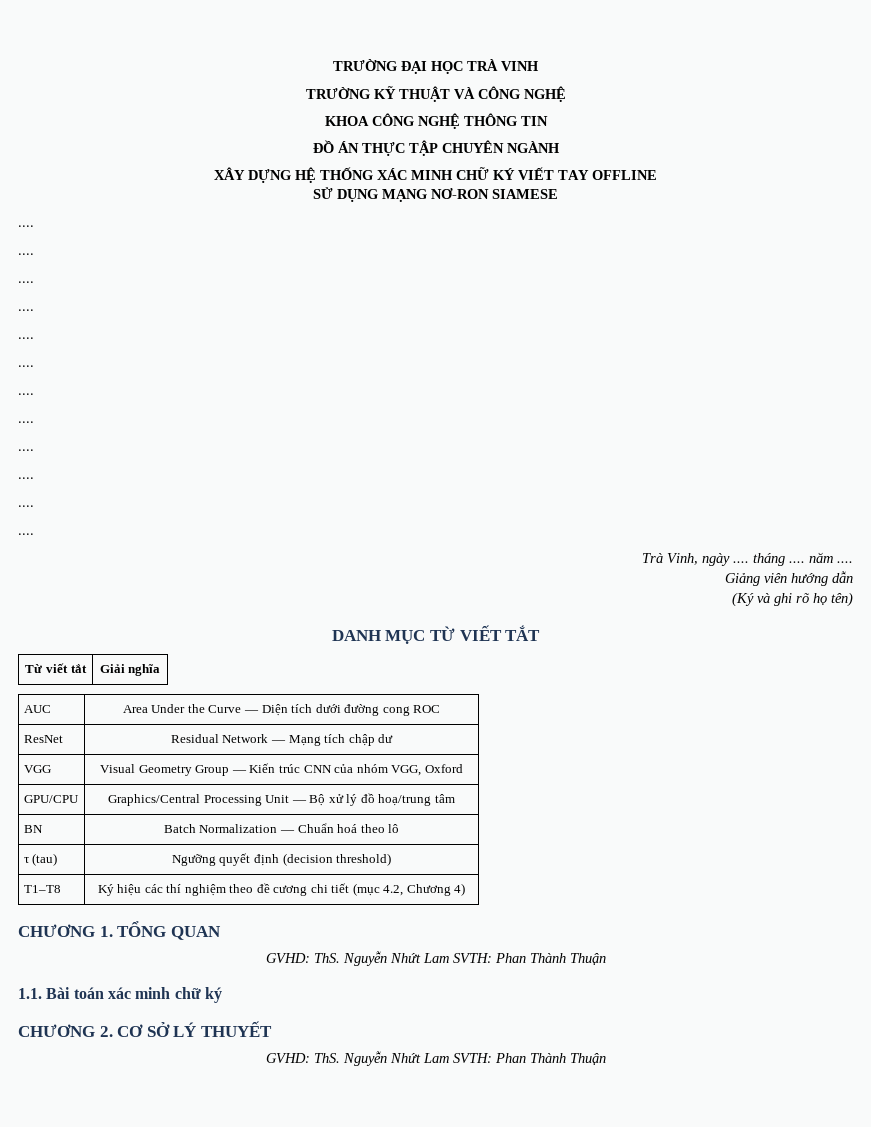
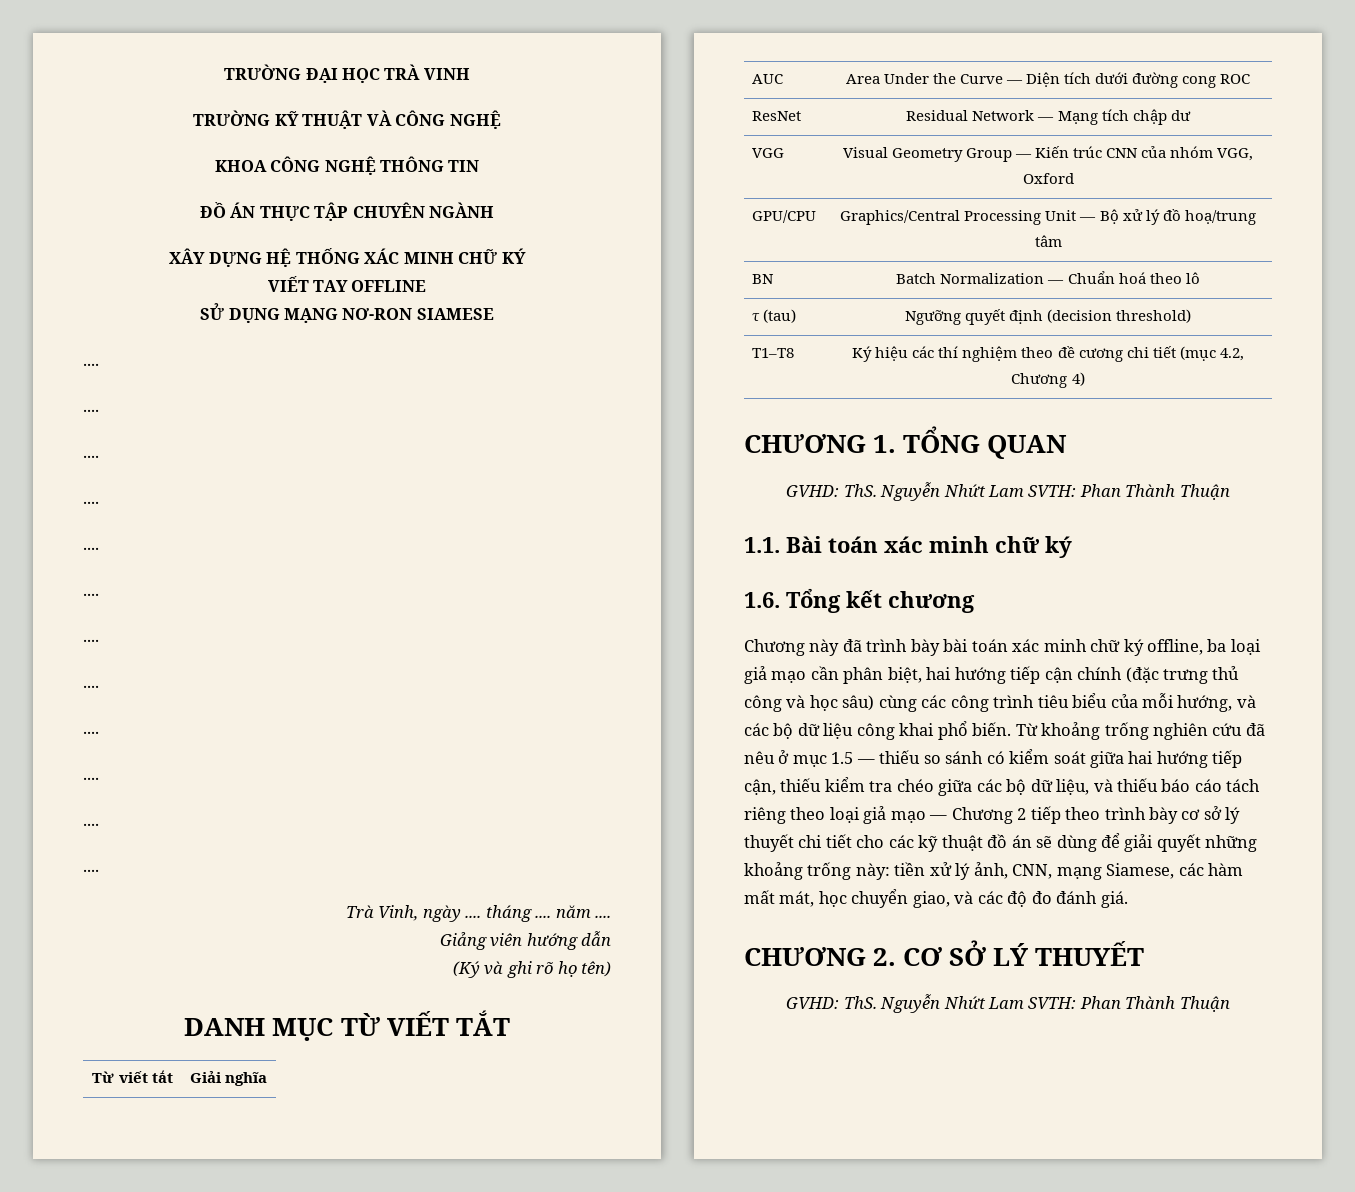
- XÂY DỰNG HỆ THỐNG XÁC MINH CHỮ KÝ VIẾT TAY OFFLINE
+ XÂY DỰNG HỆ THỐNG XÁC MINH CHỮ KÝ
+ VIẾT TAY OFFLINE
+ 1.6. Tổng kết chương
+ Chương này đã trình bày bài toán xác minh chữ ký offline, ba loại giả mạo cần phân biệt, hai hướng tiếp cận chính (đặc trưng thủ công và học sâu) cùng các công trình tiêu biểu của mỗi hướng, và các bộ dữ liệu công khai phổ biến. Từ khoảng trống nghiên cứu đã nêu ở mục 1.5 — thiếu so sánh có kiểm soát giữa hai hướng tiếp cận, thiếu kiểm tra chéo giữa các bộ dữ liệu, và thiếu báo cáo tách riêng theo loại giả mạo — Chương 2 tiếp theo trình bày cơ sở lý thuyết chi tiết cho các kỹ thuật đồ án sẽ dùng để giải quyết những khoảng trống này: tiền xử lý ảnh, CNN, mạng Siamese, các hàm mất mát, học chuyển giao, và các độ đo đánh giá.

